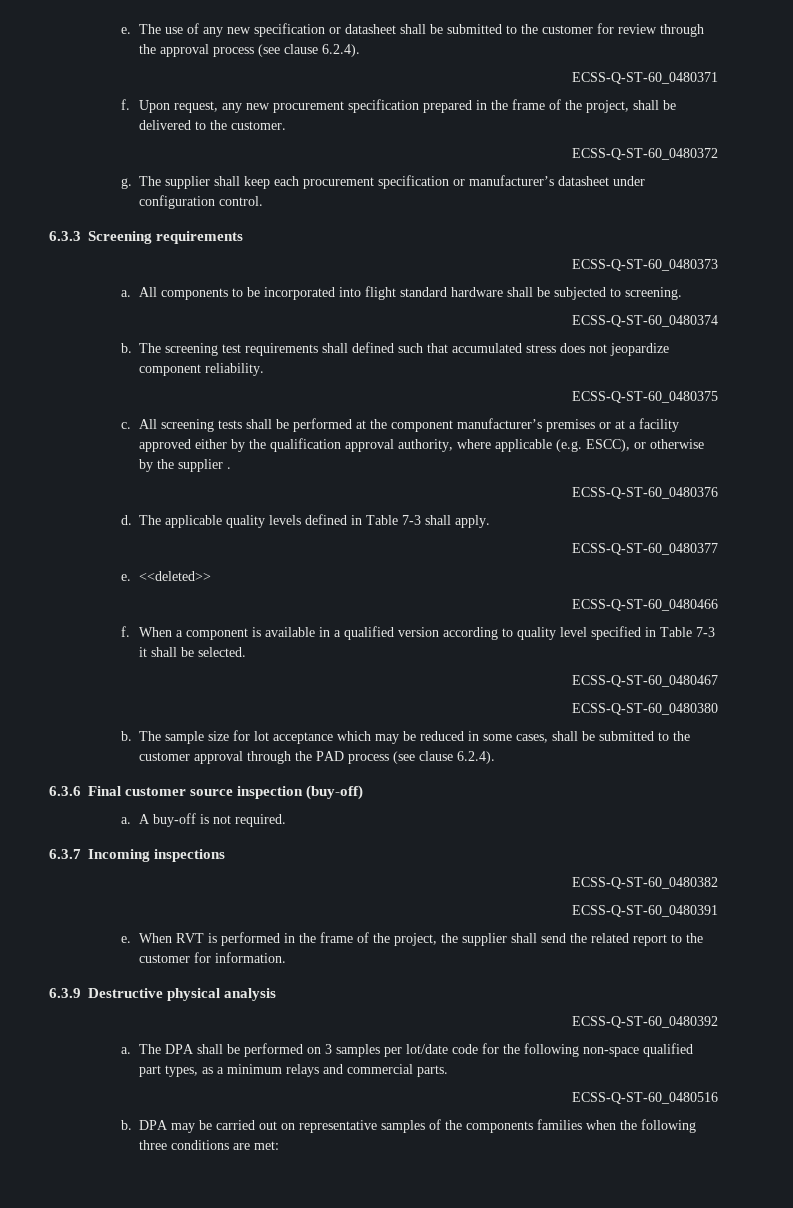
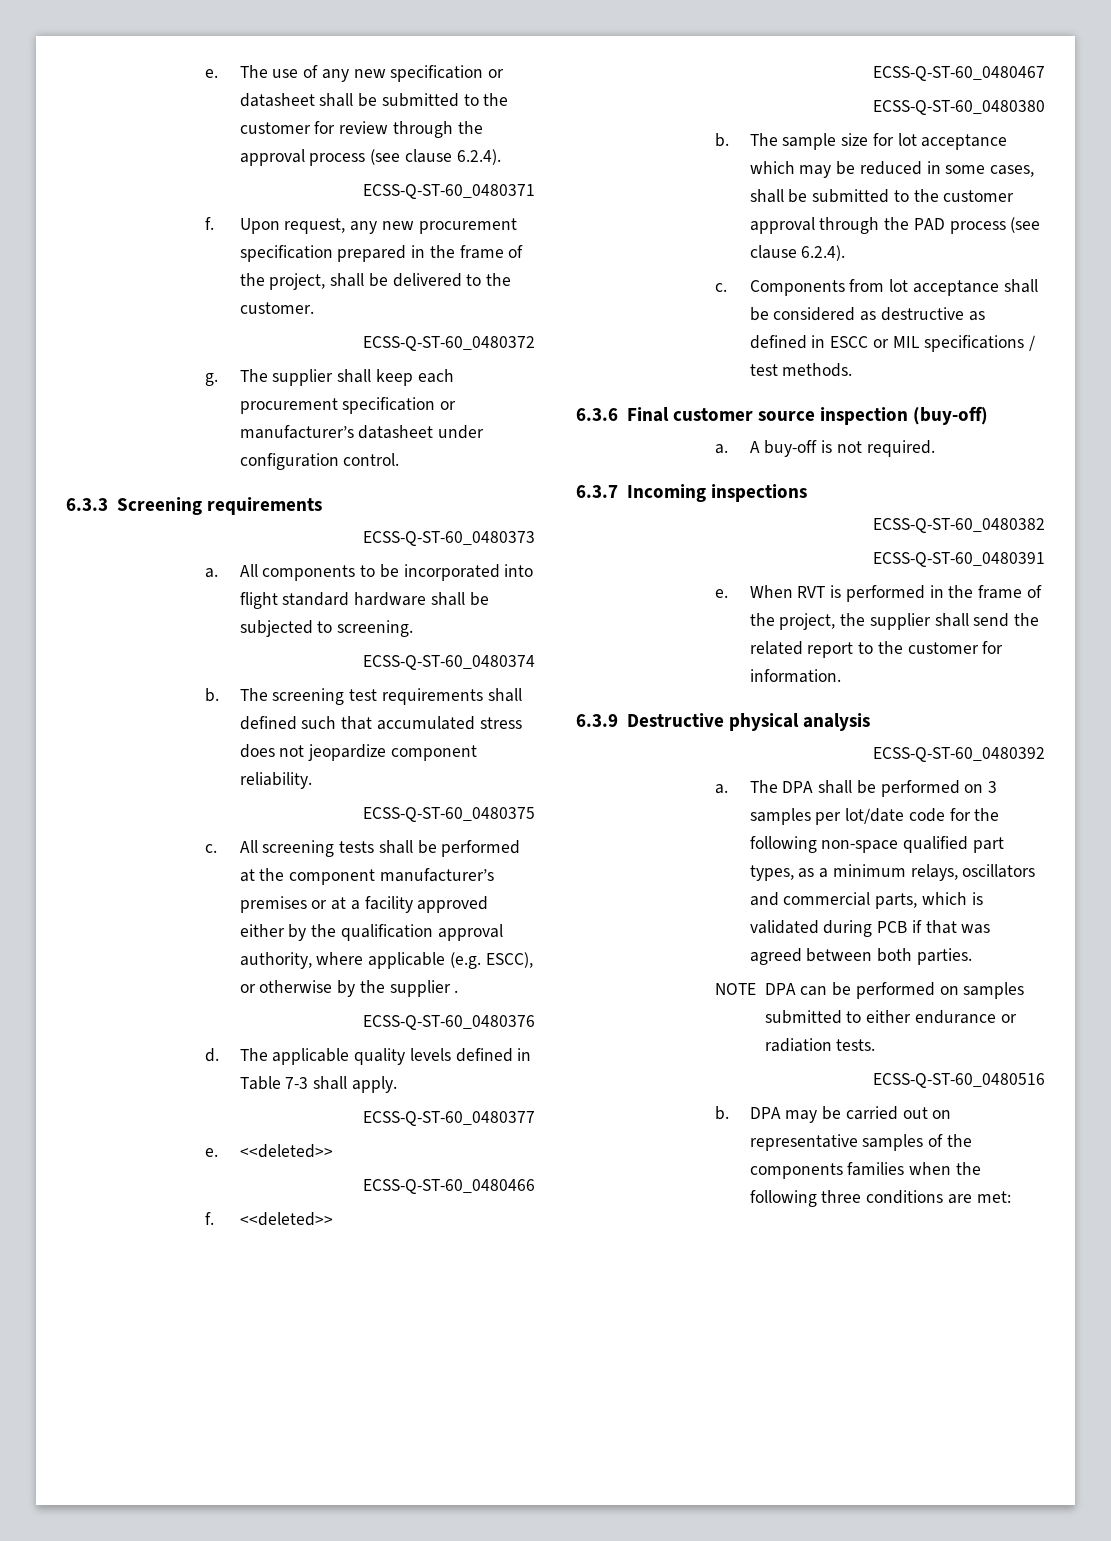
- f. When a component is available in a qualified version according to quality level specified in Table 7-3 it shall be selected.
+ f. <<deleted>>
+ c. Components from lot acceptance shall be considered as destructive as defined in ESCC or MIL specifications / test methods.
- The DPA shall be performed on 3 samples per lot/date code for the following non-space qualified part types, as a minimum relays and commercial parts.
+ The DPA shall be performed on 3 samples per lot/date code for the following non-space qualified part types, as a minimum relays, oscillators and commercial parts, which is validated during PCB if that was agreed between both parties.
+ NOTE DPA can be performed on samples submitted to either endurance or radiation tests.

